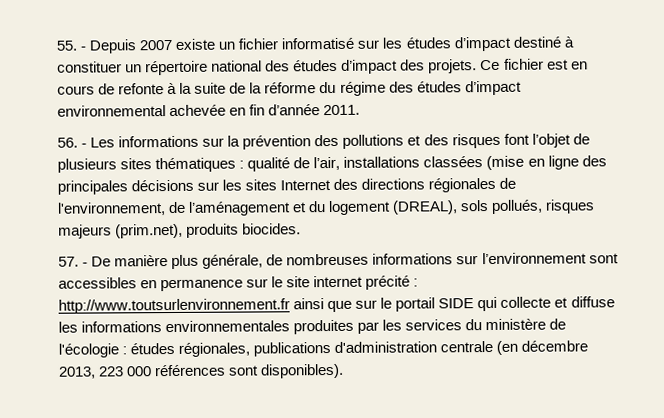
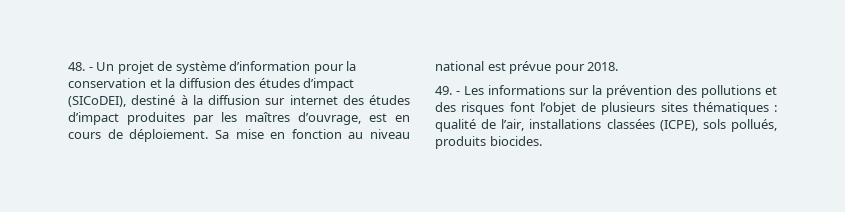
- 55. - Depuis 2007 existe un fichier informatisé sur les études d’impact destiné à constituer un répertoire national des études d’impact des projets. Ce fichier est en cours de refonte à la suite de la réforme du régime des études d’impact environnemental achevée en fin d’année 2011.
- 56. - Les informations sur la prévention des pollutions et des risques font l’objet de plusieurs sites thématiques : qualité de l’air, installations classées (mise en ligne des principales décisions sur les sites Internet des directions régionales de l'environnement, de l’aménagement et du logement (DREAL), sols pollués, risques majeurs (prim.net), produits biocides.
- 57. - De manière plus générale, de nombreuses informations sur l’environnement sont accessibles en permanence sur le site internet précité : http://www.toutsurlenvironnement.fr ainsi que sur le portail SIDE qui collecte et diffuse les informations environnementales produites par les services du ministère de l'écologie : études régionales, publications d'administration centrale (en décembre 2013, 223 000 références sont disponibles).
+ 48. - Un projet de système d’information pour la conservation et la diffusion des études d’impact (SICoDEI), destiné à la diffusion sur internet des études d’impact produites par les maîtres d’ouvrage, est en cours de déploiement. Sa mise en fonction au niveau national est prévue pour 2018.
+ 49. - Les informations sur la prévention des pollutions et des risques font l’objet de plusieurs sites thématiques : qualité de l’air, installations classées (ICPE), sols pollués, produits biocides.

